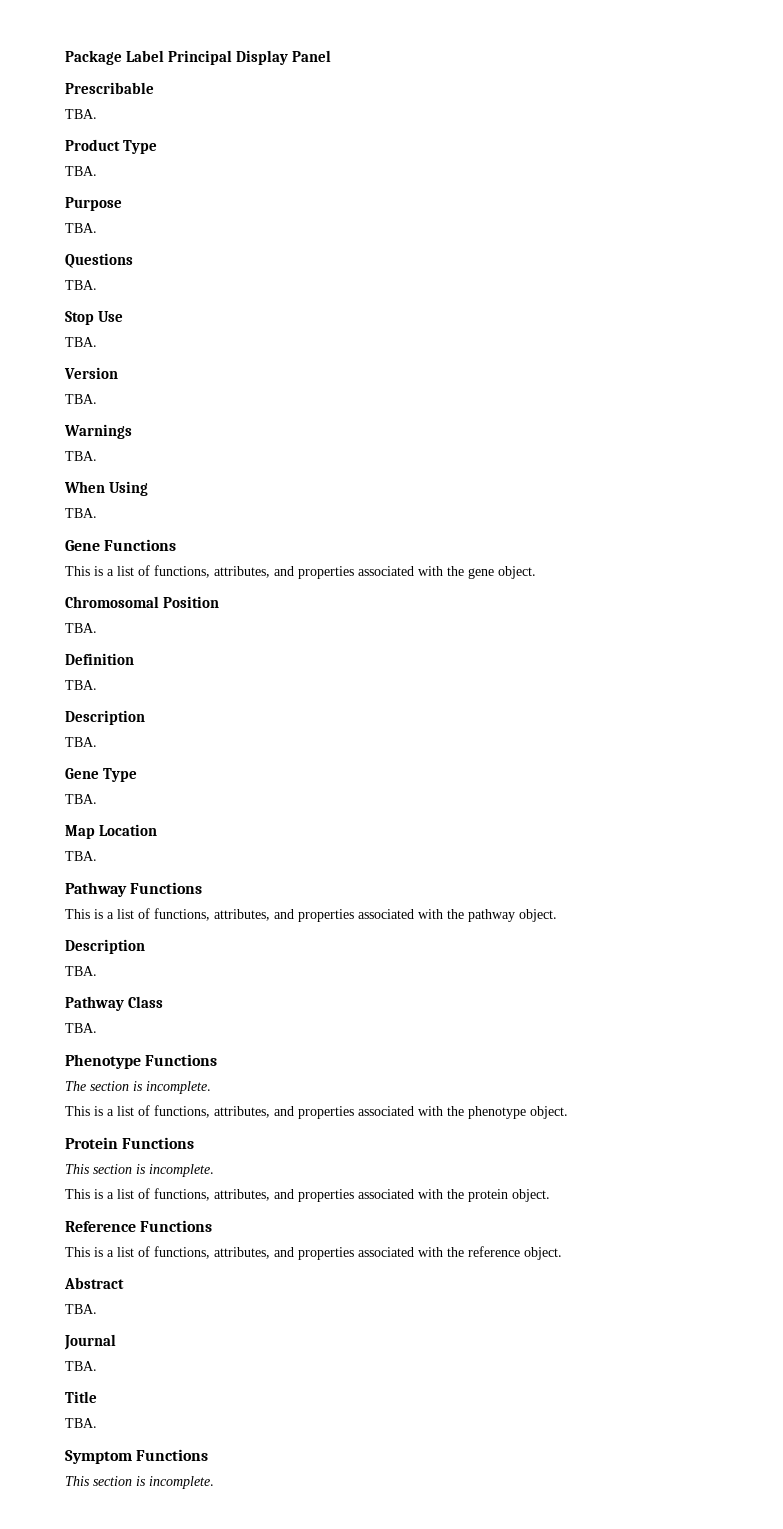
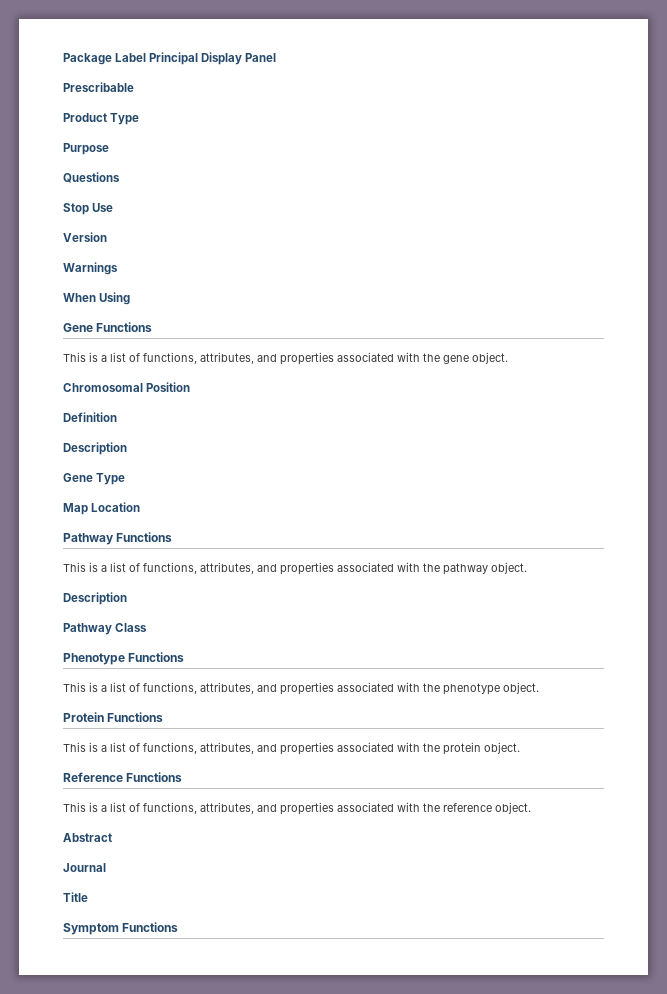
  Prescribable
- TBA.
  Product Type
- TBA.
  Purpose
- TBA.
  Questions
- TBA.
  Stop Use
- TBA.
  Version
- TBA.
  Warnings
- TBA.
  When Using
- TBA.
  Chromosomal Position
- TBA.
  Definition
- TBA.
  Description
- TBA.
  Gene Type
- TBA.
  Map Location
- TBA.
  This is a list of functions, attributes, and properties associated with the pathway object.
  Description
- TBA.
  Pathway Class
- TBA.
- The section is incomplete.
  Protein Functions
- This section is incomplete.
  Abstract
- TBA.
  Journal
- TBA.
  Title
- TBA.
  Symptom Functions
- This section is incomplete.

